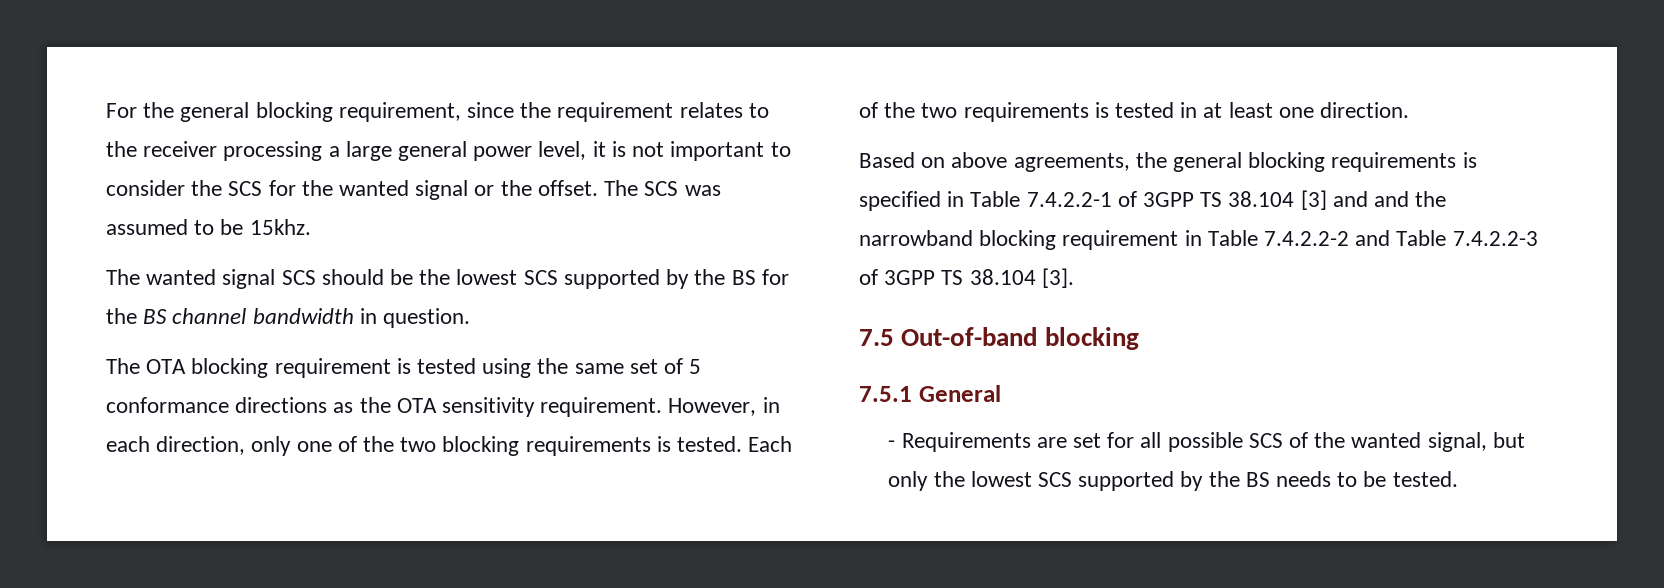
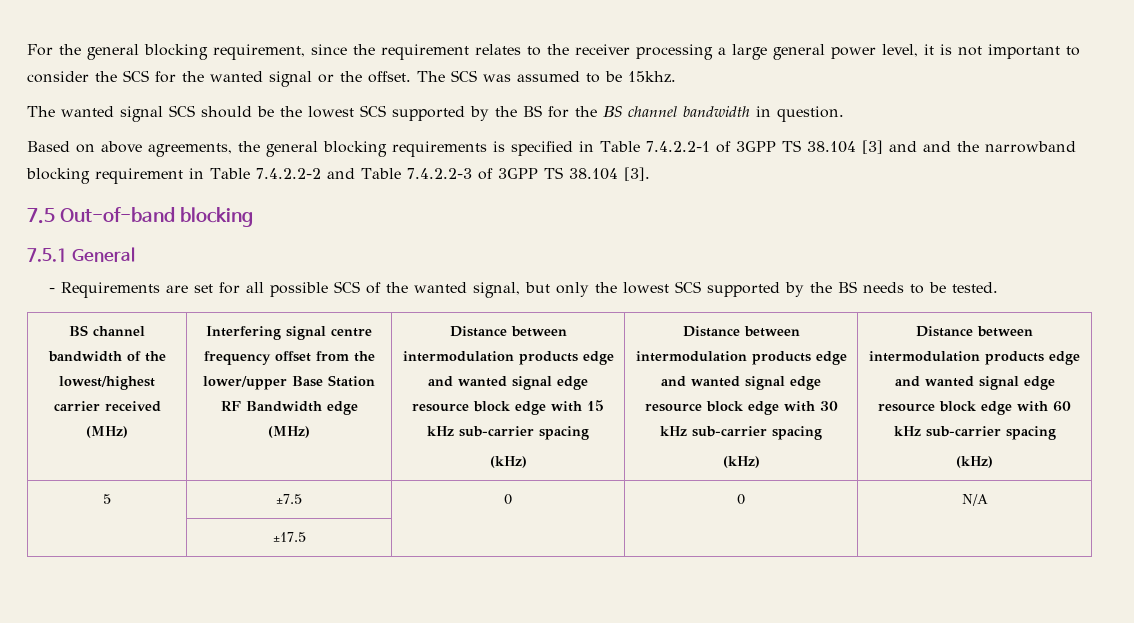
- The OTA blocking requirement is tested using the same set of 5 conformance directions as the OTA sensitivity requirement. However, in each direction, only one of the two blocking requirements is tested. Each of the two requirements is tested in at least one direction.
+ BS channel bandwidth of the lowest/highest carrier received (MHz) | Interfering signal centre frequency offset from the lower/upper Base Station RF Bandwidth edge (MHz) | Distance between intermodulation products edge and wanted signal edge resource block edge with 15 kHz sub-carrier spacing
+ (kHz) | Distance between intermodulation products edge and wanted signal edge resource block edge with 30 kHz sub-carrier spacing
+ (kHz) | Distance between intermodulation products edge and wanted signal edge resource block edge with 60 kHz sub-carrier spacing
+ (kHz)
+ 5 | ±7.5 | 0 | 0 | N/A
+ | ±17.5 | | |

